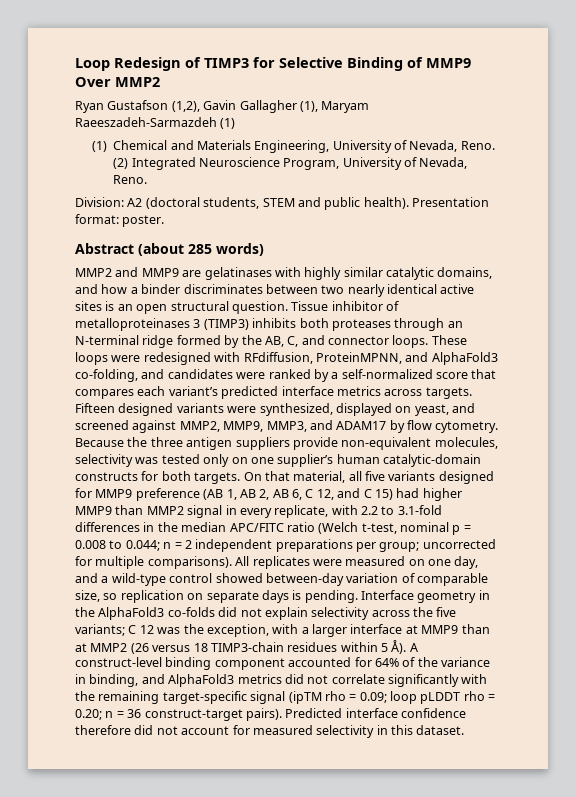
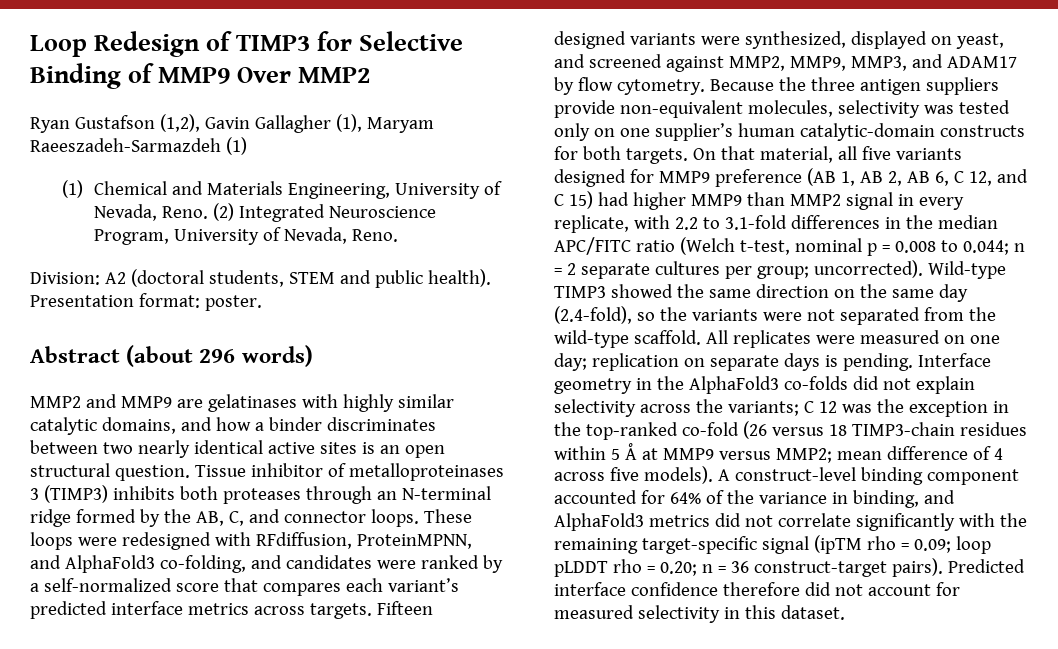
- Abstract (about 285 words)
+ Abstract (about 296 words)
- On that material, all five variants designed for MMP9 preference (AB 1, AB 2, AB 6, C 12, and C 15) had higher MMP9 than MMP2 signal in every replicate, with 2.2 to 3.1-fold differences in the median APC/FITC ratio (Welch t-test, nominal p = 0.008 to 0.044; n = 2 independent preparations per group; uncorrected for multiple comparisons).
+ On that material, all five variants designed for MMP9 preference (AB 1, AB 2, AB 6, C 12, and C 15) had higher MMP9 than MMP2 signal in every replicate, with 2.2 to 3.1-fold differences in the median APC/FITC ratio (Welch t-test, nominal p = 0.008 to 0.044; n = 2 separate cultures per group; uncorrected). Wild-type TIMP3 showed the same direction on the same day (2.4-fold), so the variants were not separated from the wild-type scaffold.
- All replicates were measured on one day, and a wild-type control showed between-day variation of comparable size, so replication on separate days is pending.
+ All replicates were measured on one day; replication on separate days is pending.
- Interface geometry in the AlphaFold3 co-folds did not explain selectivity across the five variants;
+ Interface geometry in the AlphaFold3 co-folds did not explain selectivity across the variants;
- C 12 was the exception, with a larger interface at MMP9 than at MMP2 (26 versus 18 TIMP3-chain residues within 5 Å). A construct-level binding component accounted for 64% of the variance in binding, and AlphaFold3 metrics did not correlate significantly with the remaining target-specific signal (ipTM rho = 0.09;
+ C 12 was the exception in the top-ranked co-fold (26 versus 18 TIMP3-chain residues within 5 Å at MMP9 versus MMP2; mean difference of 4 across five models). A construct-level binding component accounted for 64% of the variance in binding, and AlphaFold3 metrics did not correlate significantly with the remaining target-specific signal (ipTM rho = 0.09;

